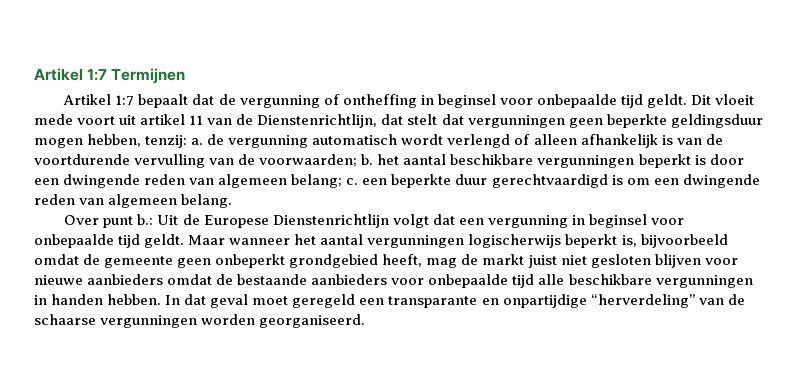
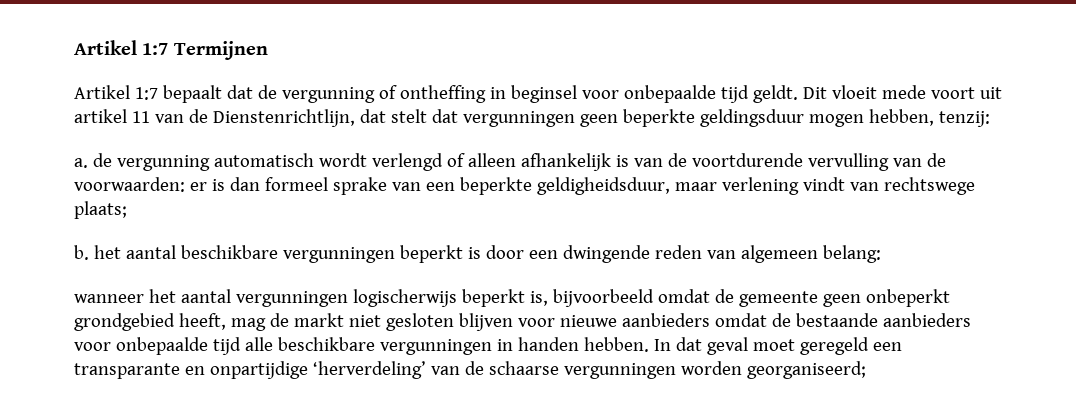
- Dit vloeit mede voort uit artikel 11 van de Dienstenrichtlijn, dat stelt dat vergunningen geen beperkte geldingsduur mogen hebben, tenzij: a. de vergunning automatisch wordt verlengd of alleen afhankelijk is van de voortdurende vervulling van de voorwaarden; b. het aantal beschikbare vergunningen beperkt is door een dwingende reden van algemeen belang; c. een beperkte duur gerechtvaardigd is om een dwingende reden van algemeen belang.
- Over punt b.: Uit de Europese Dienstenrichtlijn volgt dat een vergunning in beginsel voor onbepaalde tijd geldt. Maar wanneer het aantal vergunningen logischerwijs beperkt is, bijvoorbeeld omdat de gemeente geen onbeperkt grondgebied heeft, mag de markt juist niet gesloten blijven voor nieuwe aanbieders omdat de bestaande aanbieders voor onbepaalde tijd alle beschikbare vergunningen in handen hebben.
+ Dit vloeit mede voort uit artikel 11 van de Dienstenrichtlijn, dat stelt dat vergunningen geen beperkte geldingsduur mogen hebben, tenzij:
+ a. de vergunning automatisch wordt verlengd of alleen afhankelijk is van de voortdurende vervulling van de voorwaarden: er is dan formeel sprake van een beperkte geldigheidsduur, maar verlening vindt van rechtswege plaats;
+ b. het aantal beschikbare vergunningen beperkt is door een dwingende reden van algemeen belang:
+ wanneer het aantal vergunningen logischerwijs beperkt is, bijvoorbeeld omdat de gemeente geen onbeperkt grondgebied heeft, mag de markt niet gesloten blijven voor nieuwe aanbieders omdat de bestaande aanbieders voor onbepaalde tijd alle beschikbare vergunningen in handen hebben.
- In dat geval moet geregeld een transparante en onpartijdige “herverdeling” van de schaarse vergunningen worden georganiseerd.
+ In dat geval moet geregeld een transparante en onpartijdige ‘herverdeling’ van de schaarse vergunningen worden georganiseerd;

